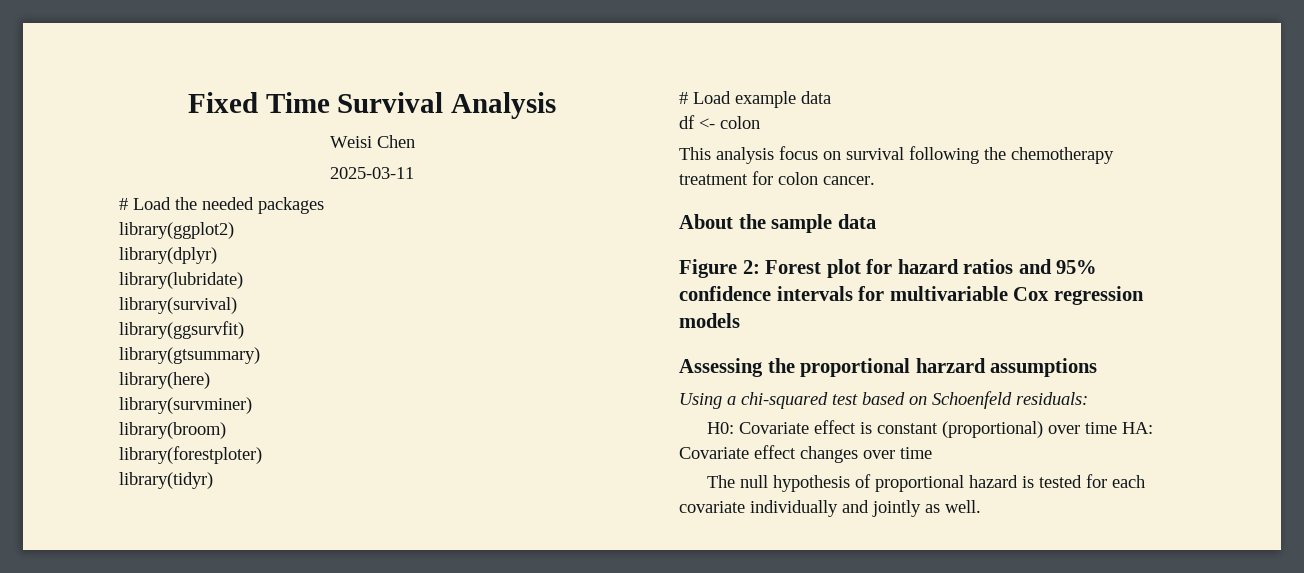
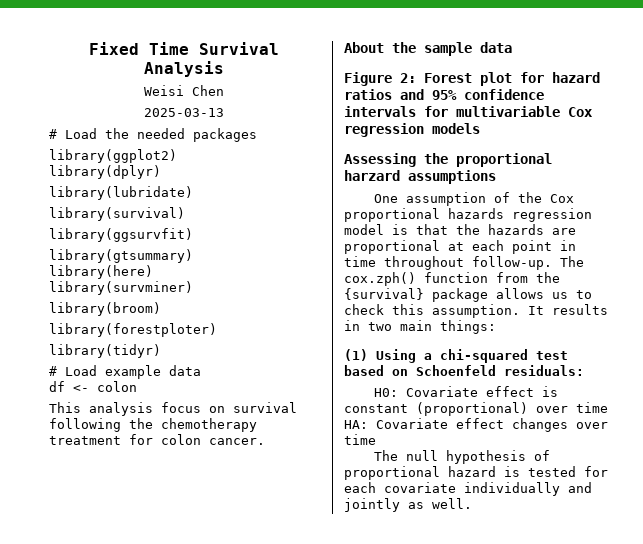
- 2025-03-11
+ 2025-03-13
- Using a chi-squared test based on Schoenfeld residuals:
+ One assumption of the Cox proportional hazards regression model is that the hazards are proportional at each point in time throughout follow-up. The cox.zph() function from the {survival} package allows us to check this assumption. It results in two main things:
+ (1) Using a chi-squared test based on Schoenfeld residuals:

